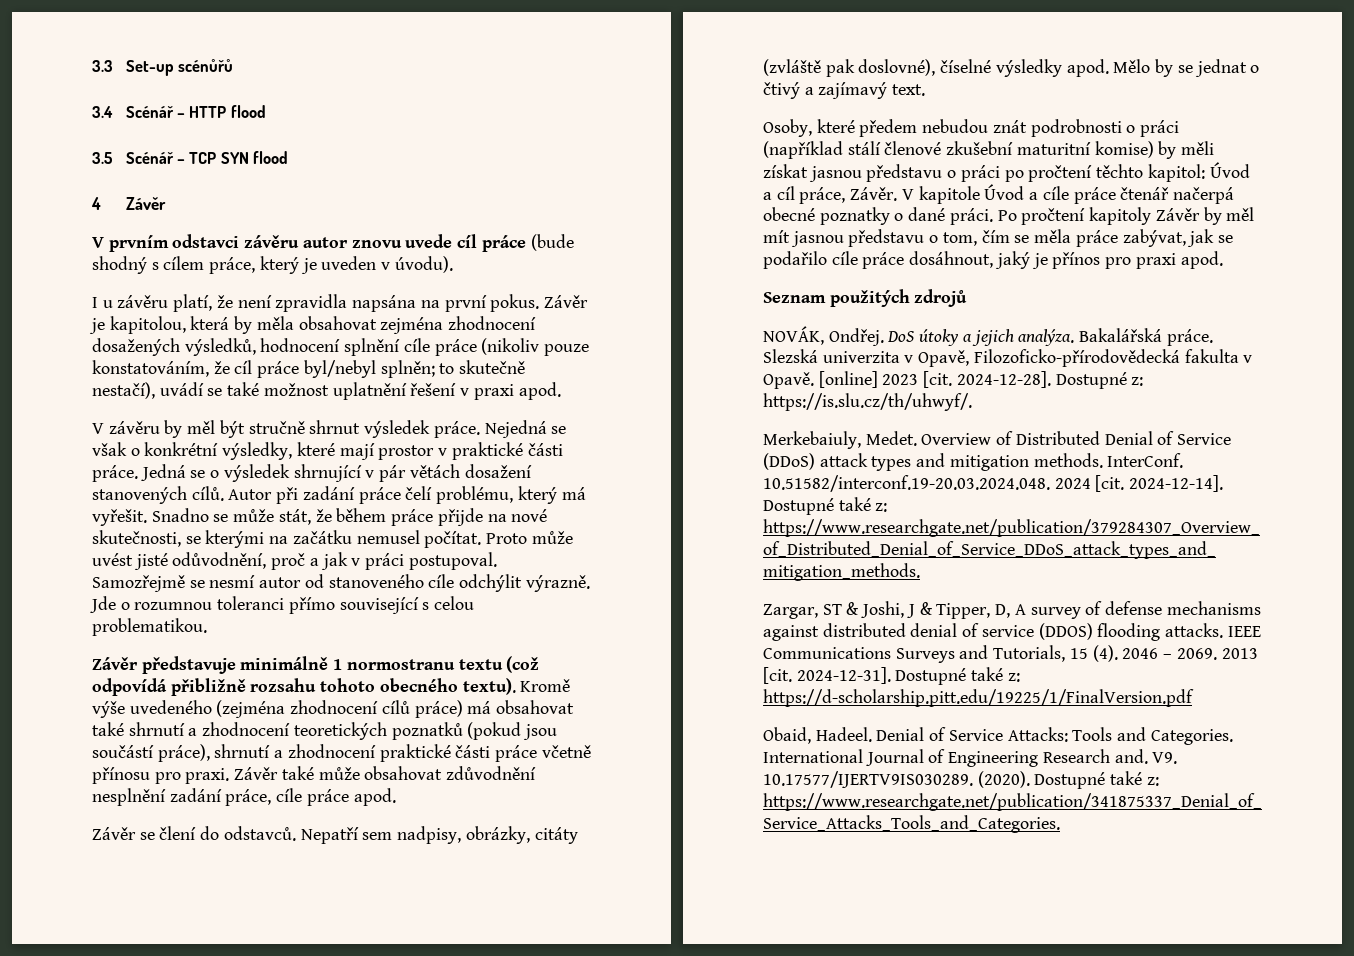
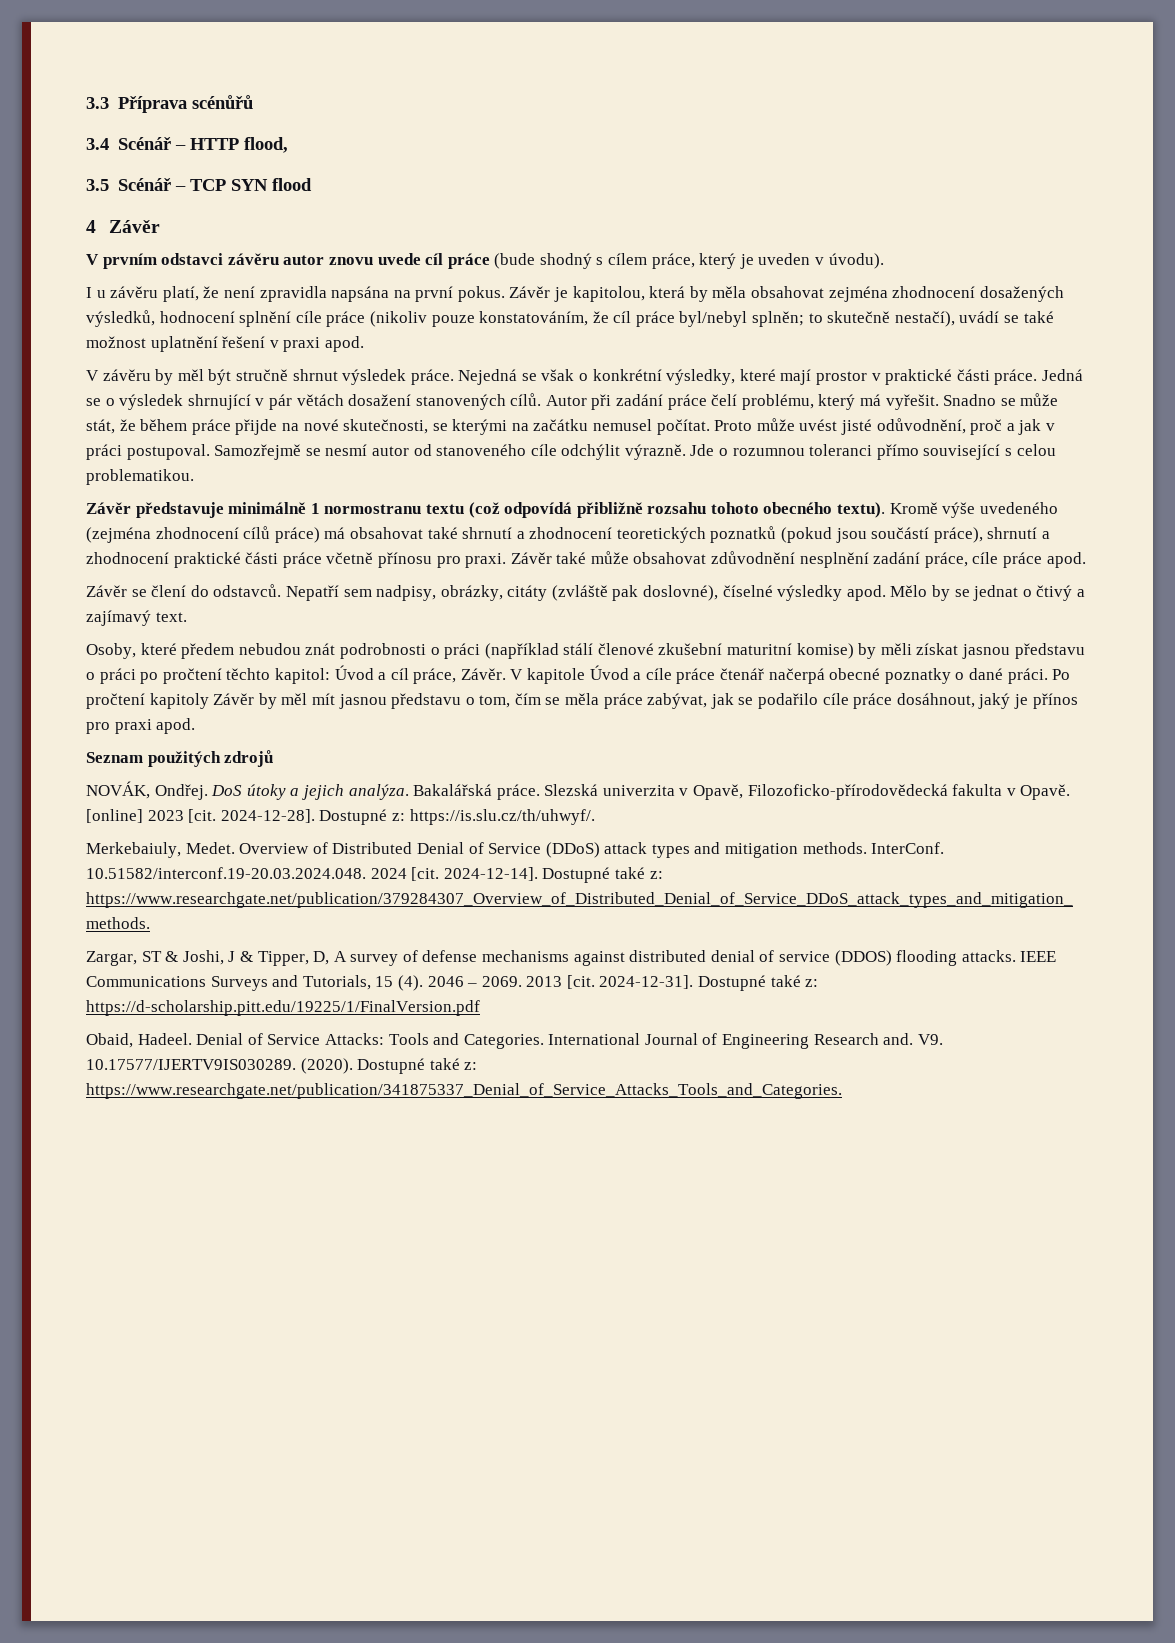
- 3.3 Set-up scénůřů
+ 3.3 Příprava scénůřů
- 3.4 Scénář – HTTP flood
+ 3.4 Scénář – HTTP flood,

